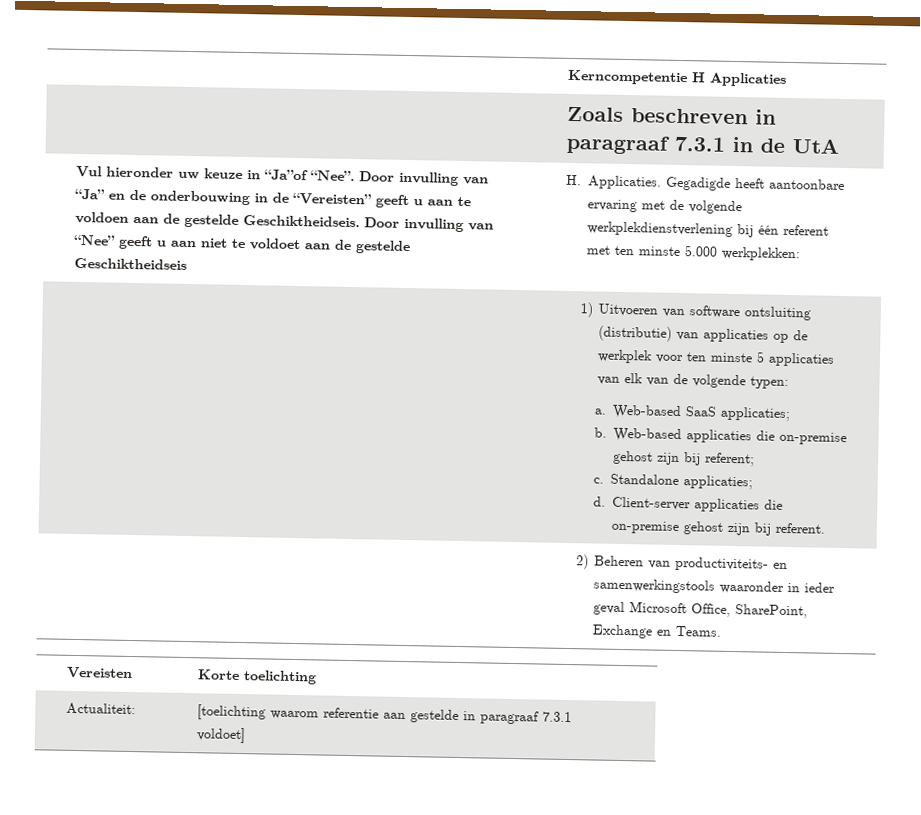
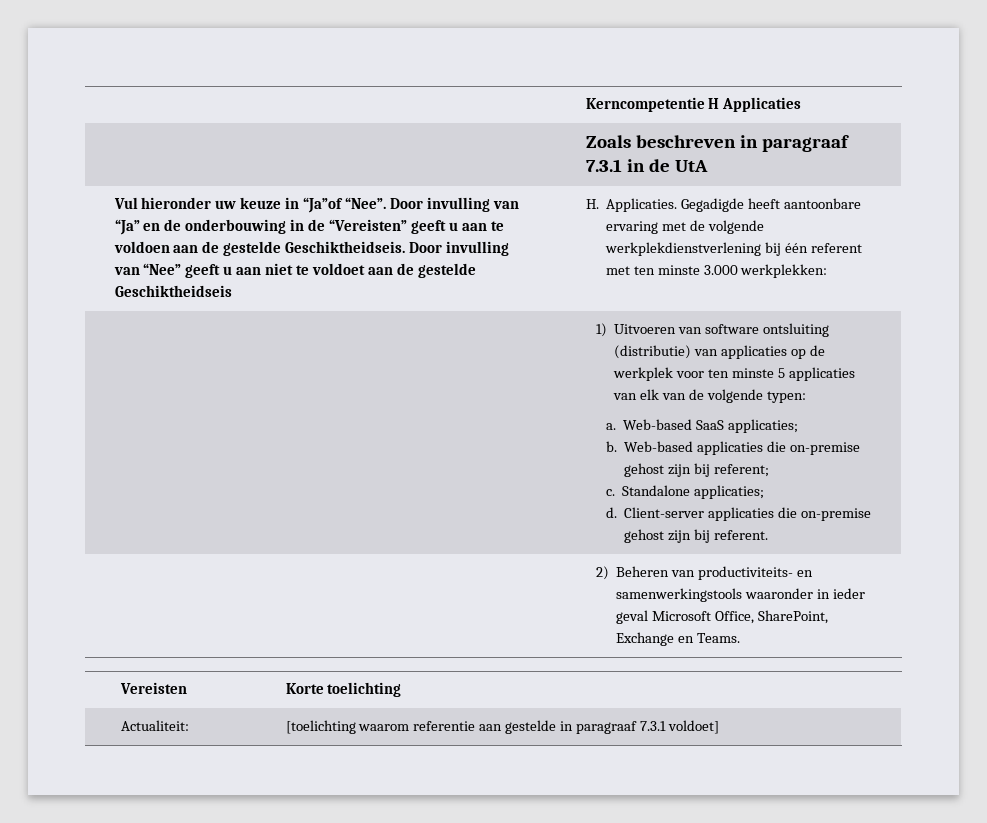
- Gegadigde heeft aantoonbare ervaring met de volgende werkplekdienstverlening bij één referent met ten minste 5.000 werkplekken:
+ Gegadigde heeft aantoonbare ervaring met de volgende werkplekdienstverlening bij één referent met ten minste 3.000 werkplekken:

